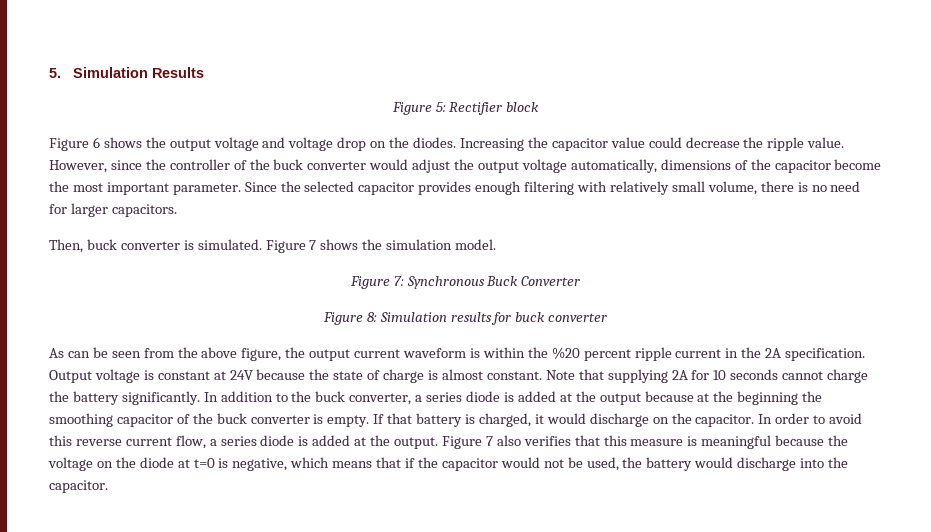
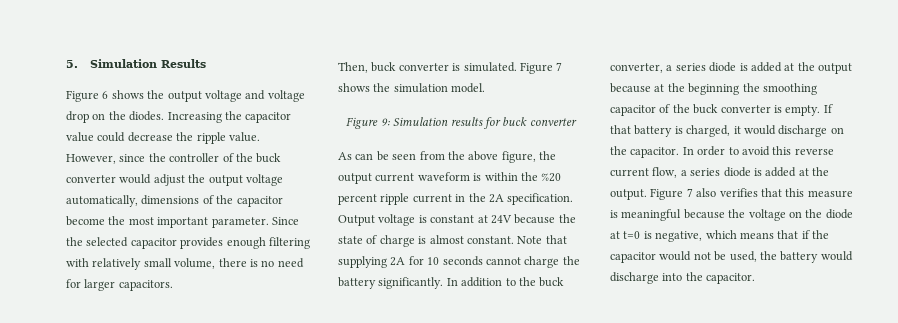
- Figure 5: Rectifier block
- Figure 7: Synchronous Buck Converter
- Figure 8: Simulation results for buck converter
+ Figure 9: Simulation results for buck converter

